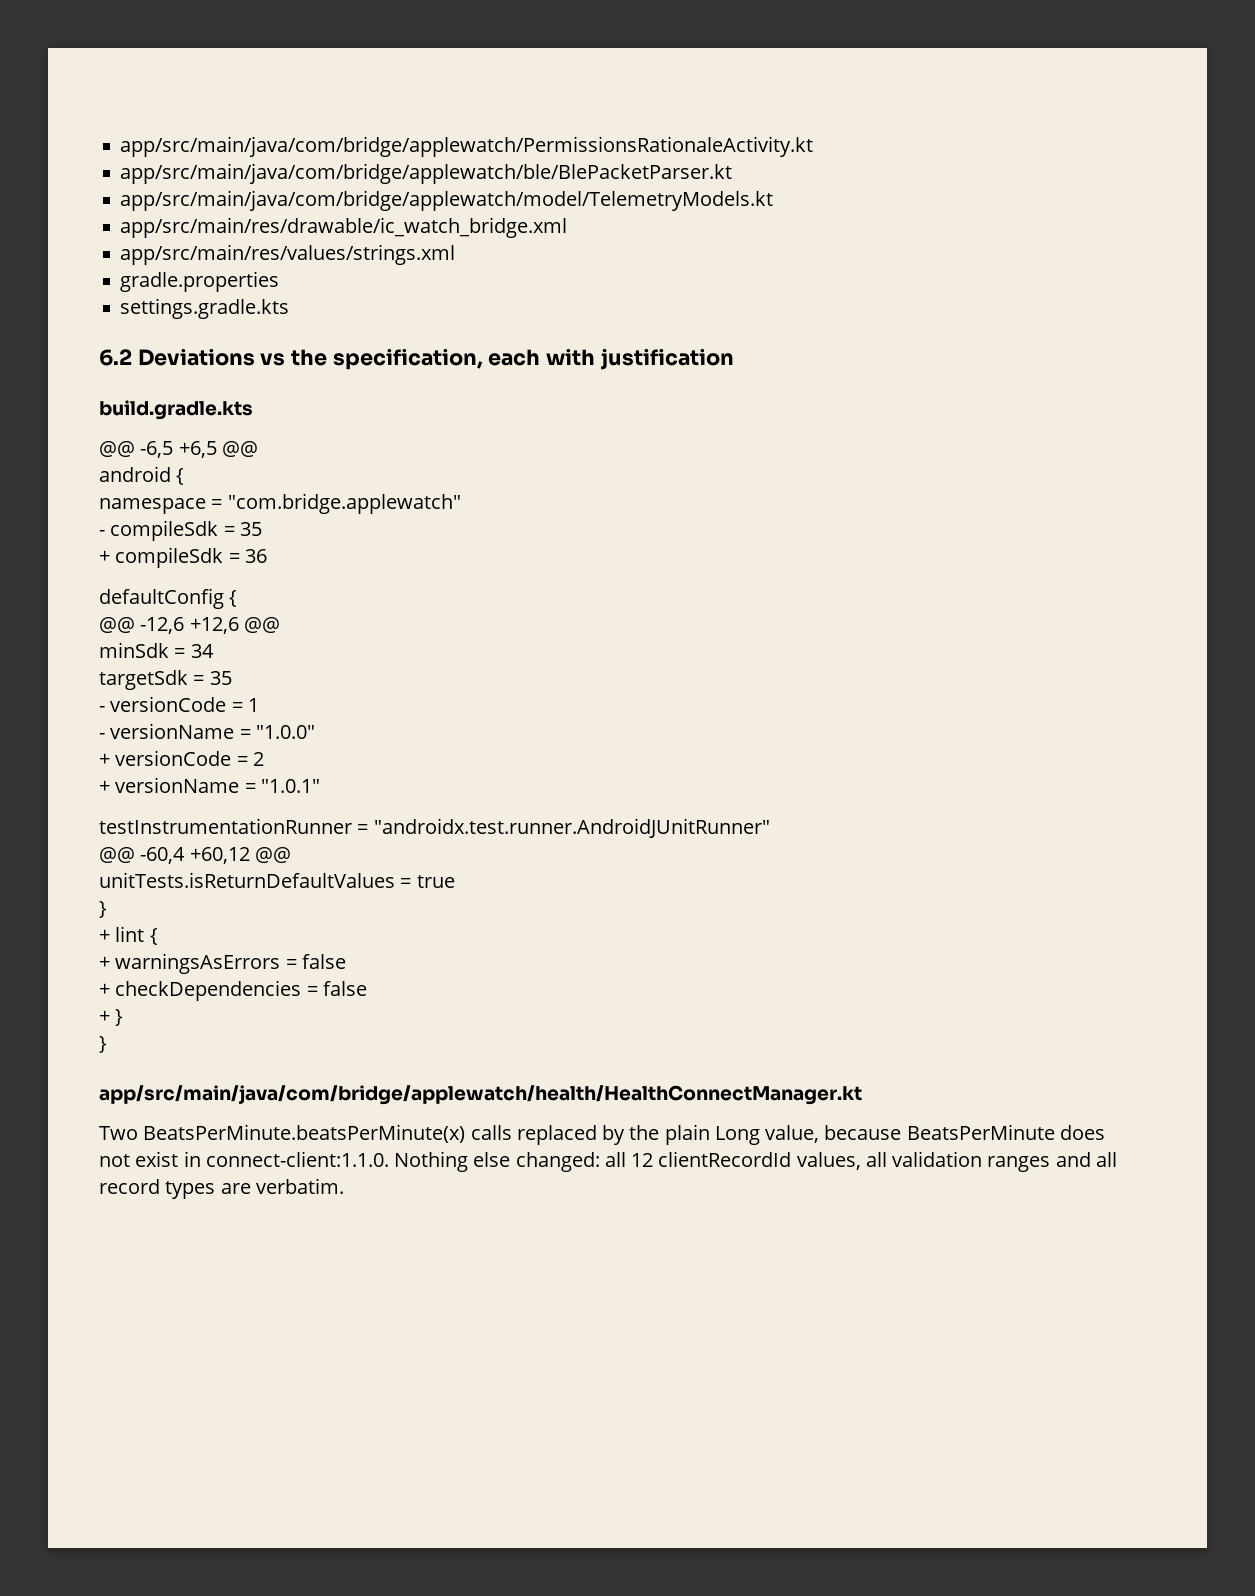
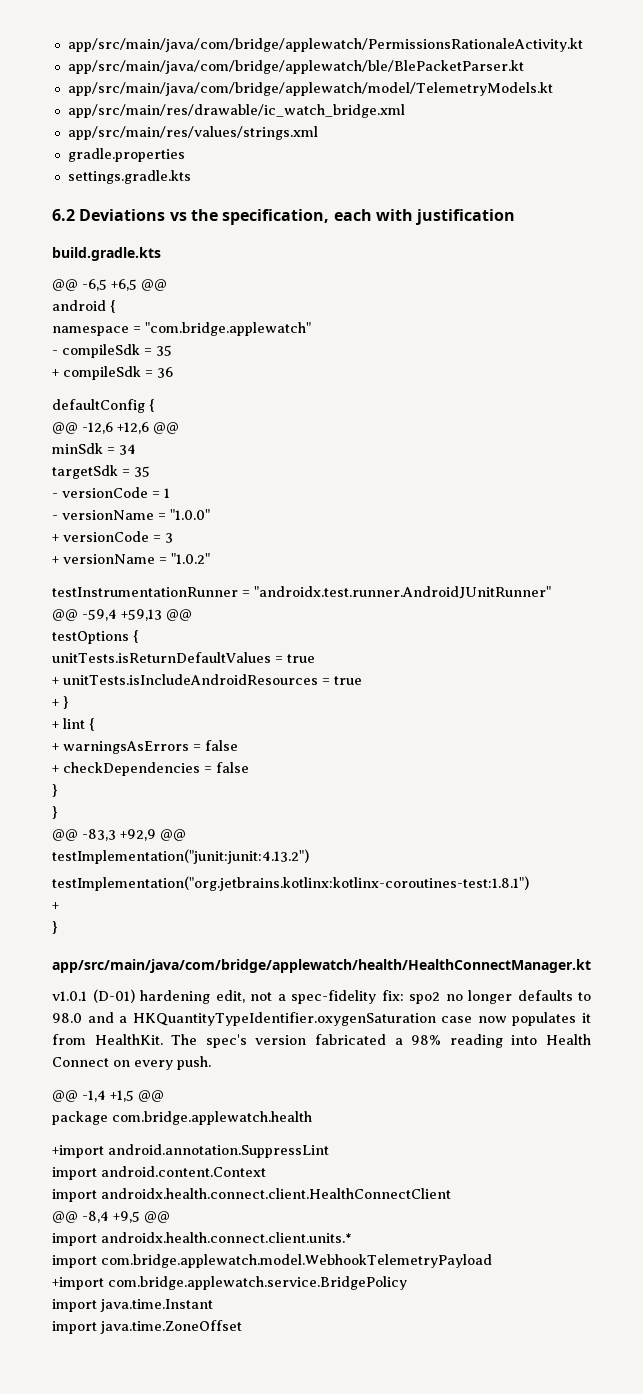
- + versionCode = 2
+ + versionCode = 3
- + versionName = "1.0.1"
+ + versionName = "1.0.2"
- @@ -60,4 +60,12 @@
+ @@ -59,4 +59,13 @@
+ testOptions {
  unitTests.isReturnDefaultValues = true
- }
+ + unitTests.isIncludeAndroidResources = true
+ + }
  + checkDependencies = false
- + }
+ }
+ }
+ @@ -83,3 +92,9 @@
+ testImplementation("junit:junit:4.13.2")
+ testImplementation("org.jetbrains.kotlinx:kotlinx-coroutines-test:1.8.1")
+ +
- Two BeatsPerMinute.beatsPerMinute(x) calls replaced by the plain Long value, because BeatsPerMinute does not exist in connect-client:1.1.0. Nothing else changed: all 12 clientRecordId values, all validation ranges and all record types are verbatim.
+ v1.0.1 (D-01) hardening edit, not a spec-fidelity fix: spo2 no longer defaults to 98.0 and a HKQuantityTypeIdentifier.oxygenSaturation case now populates it from HealthKit. The spec's version fabricated a 98% reading into Health Connect on every push.
+ @@ -1,4 +1,5 @@
+ package com.bridge.applewatch.health
+ +import android.annotation.SuppressLint
+ import android.content.Context
+ import androidx.health.connect.client.HealthConnectClient
+ @@ -8,4 +9,5 @@
+ import androidx.health.connect.client.units.*
+ import com.bridge.applewatch.model.WebhookTelemetryPayload
+ +import com.bridge.applewatch.service.BridgePolicy
+ import java.time.Instant
+ import java.time.ZoneOffset

